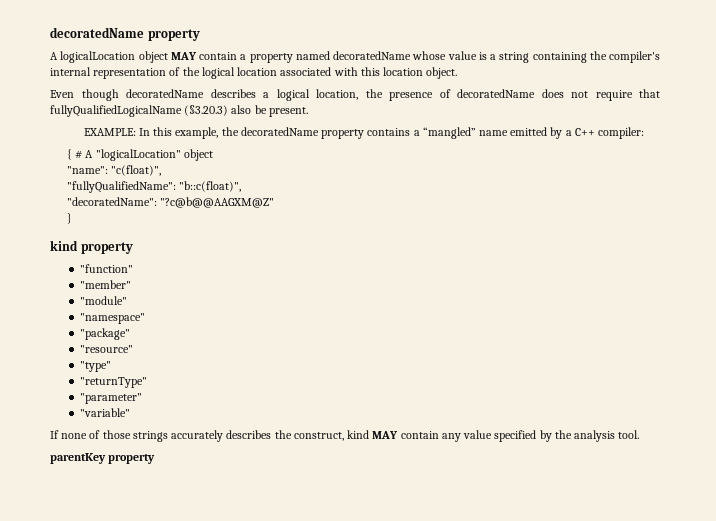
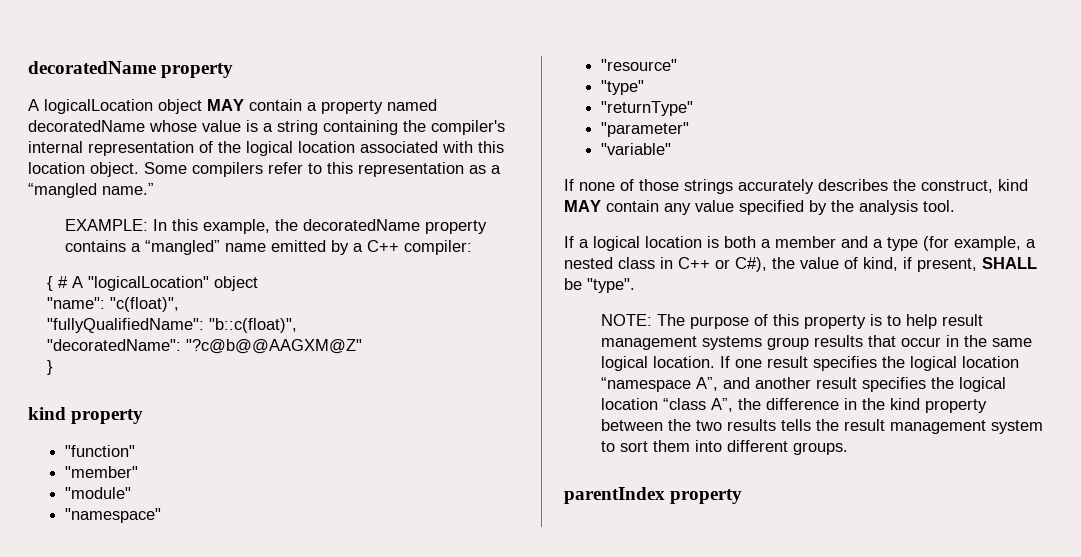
- A logicalLocation object MAY contain a property named decoratedName whose value is a string containing the compiler's internal representation of the logical location associated with this location object.
- Even though decoratedName describes a logical location, the presence of decoratedName does not require that fullyQualifiedLogicalName (§3.20.3) also be present.
+ A logicalLocation object MAY contain a property named decoratedName whose value is a string containing the compiler's internal representation of the logical location associated with this location object. Some compilers refer to this representation as a “mangled name.”
- "package"
- parentKey property
+ If a logical location is both a member and a type (for example, a nested class in C++ or C#), the value of kind, if present, SHALL be "type".
+ NOTE: The purpose of this property is to help result management systems group results that occur in the same logical location. If one result specifies the logical location “namespace A”, and another result specifies the logical location “class A”, the difference in the kind property between the two results tells the result management system to sort them into different groups.
+ parentIndex property

